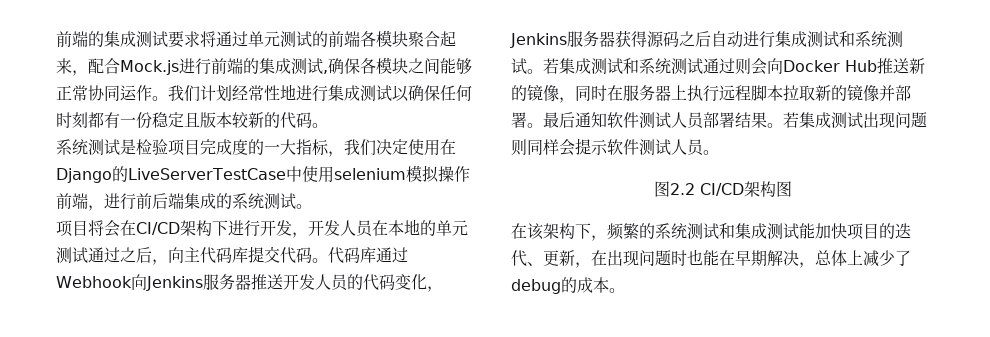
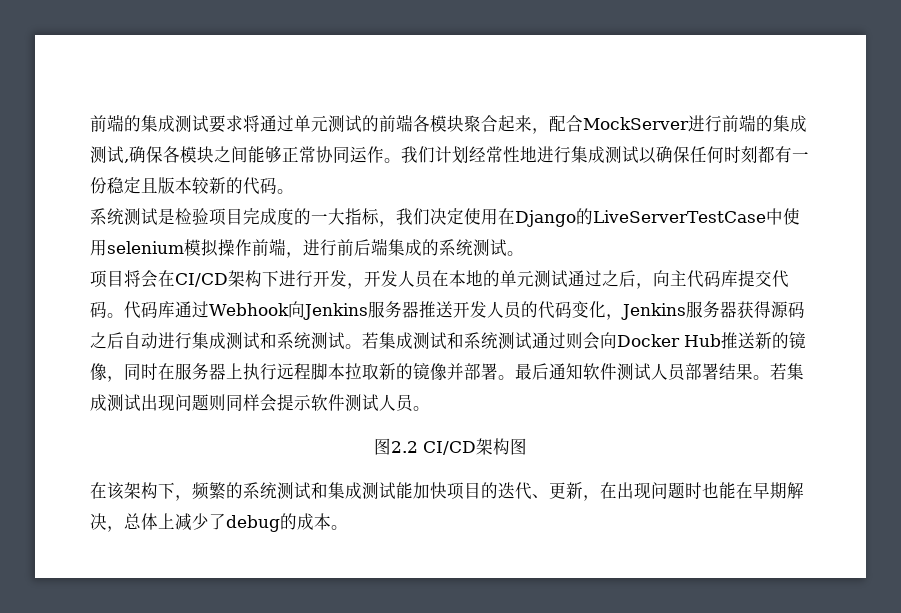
- 前端的集成测试要求将通过单元测试的前端各模块聚合起来，配合Mock.js进行前端的集成测试,确保各模块之间能够正常协同运作。
+ 前端的集成测试要求将通过单元测试的前端各模块聚合起来，配合MockServer进行前端的集成测试,确保各模块之间能够正常协同运作。

